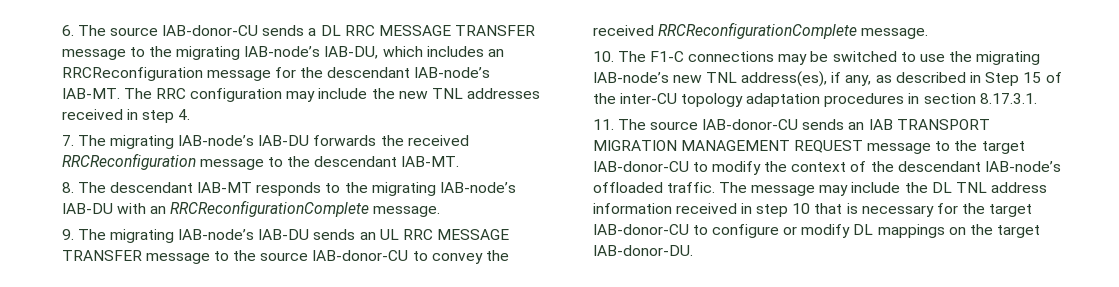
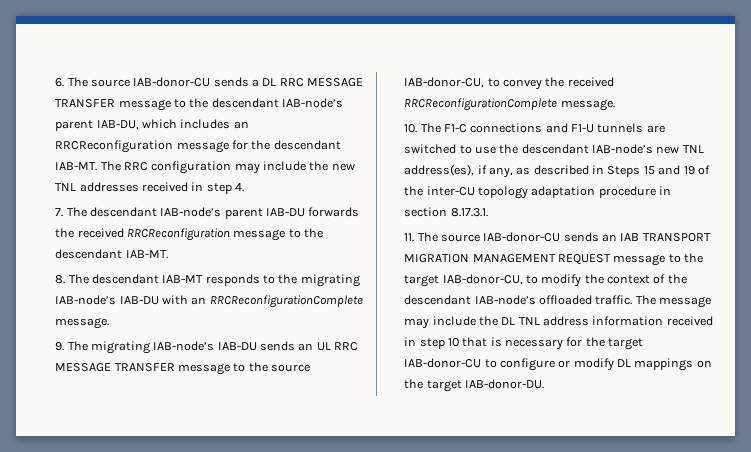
- 6. The source IAB-donor-CU sends a DL RRC MESSAGE TRANSFER message to the migrating IAB-node’s IAB-DU, which includes an RRCReconfiguration message for the descendant IAB-node’s IAB-MT.
+ 6. The source IAB-donor-CU sends a DL RRC MESSAGE TRANSFER message to the descendant IAB-node’s parent IAB-DU, which includes an RRCReconfiguration message for the descendant IAB-MT.
- 7. The migrating IAB-node’s IAB-DU forwards the received RRCReconfiguration message to the descendant IAB-MT.
+ 7. The descendant IAB-node’s parent IAB-DU forwards the received RRCReconfiguration message to the descendant IAB-MT.
- 9. The migrating IAB-node’s IAB-DU sends an UL RRC MESSAGE TRANSFER message to the source IAB-donor-CU to convey the received RRCReconfigurationComplete message.
+ 9. The migrating IAB-node’s IAB-DU sends an UL RRC MESSAGE TRANSFER message to the source IAB-donor-CU, to convey the received RRCReconfigurationComplete message.
- 10. The F1-C connections may be switched to use the migrating IAB-node’s new TNL address(es), if any, as described in Step 15 of the inter-CU topology adaptation procedures in section 8.17.3.1.
+ 10. The F1-C connections and F1-U tunnels are switched to use the descendant IAB-node’s new TNL address(es), if any, as described in Steps 15 and 19 of the inter-CU topology adaptation procedure in section 8.17.3.1.
- 11. The source IAB-donor-CU sends an IAB TRANSPORT MIGRATION MANAGEMENT REQUEST message to the target IAB-donor-CU to modify the context of the descendant IAB-node’s offloaded traffic.
+ 11. The source IAB-donor-CU sends an IAB TRANSPORT MIGRATION MANAGEMENT REQUEST message to the target IAB-donor-CU, to modify the context of the descendant IAB-node’s offloaded traffic.

